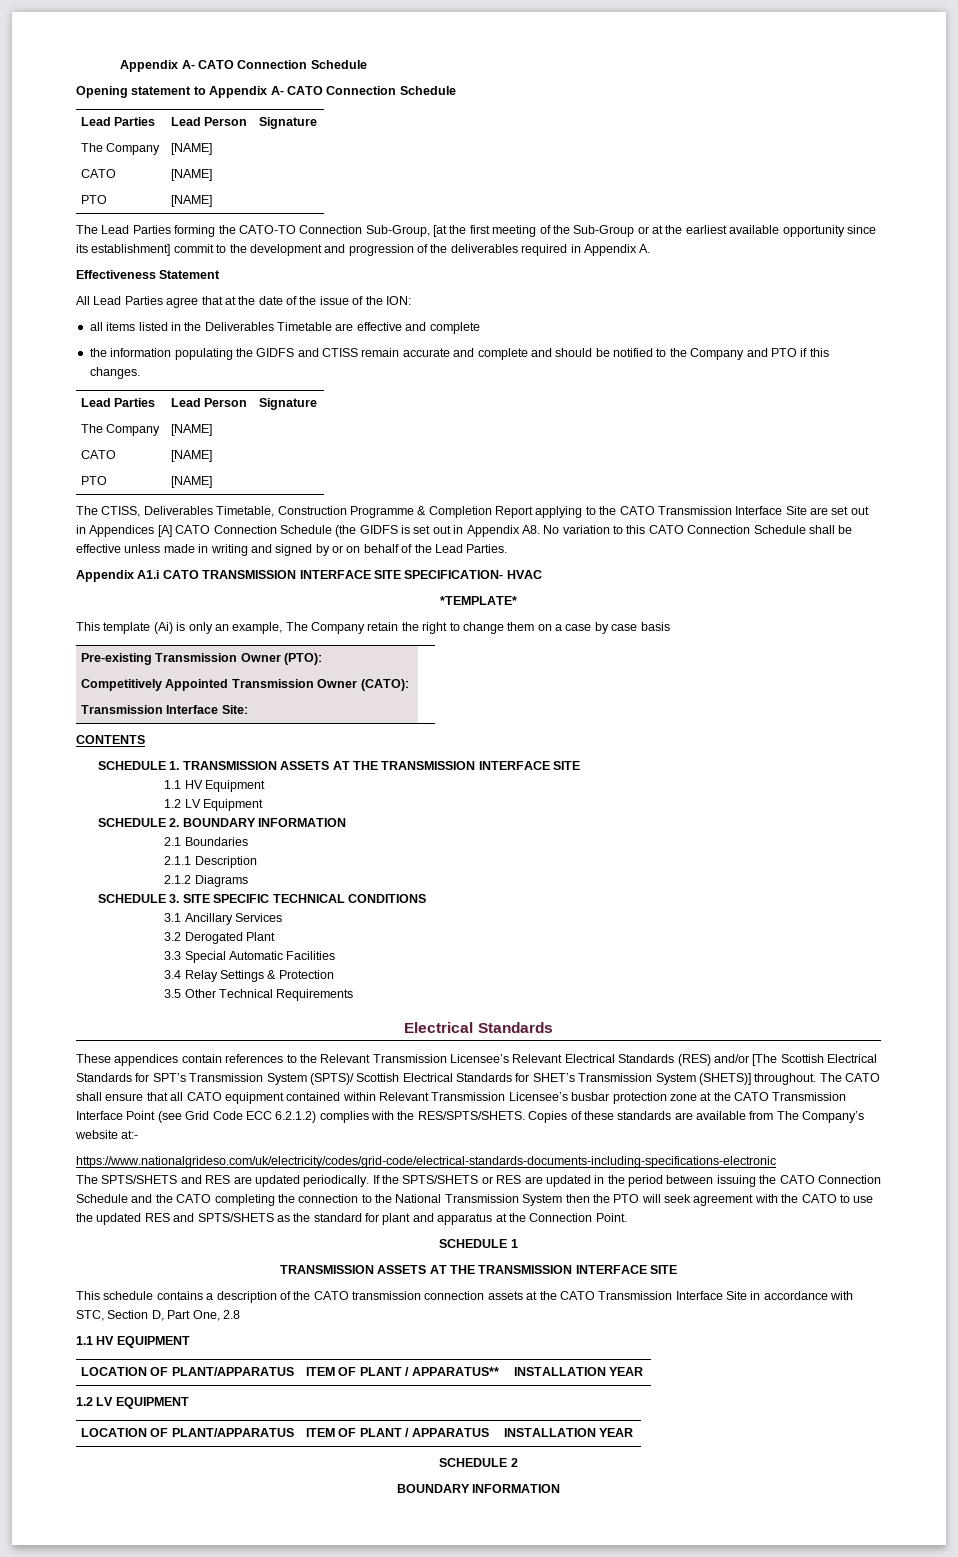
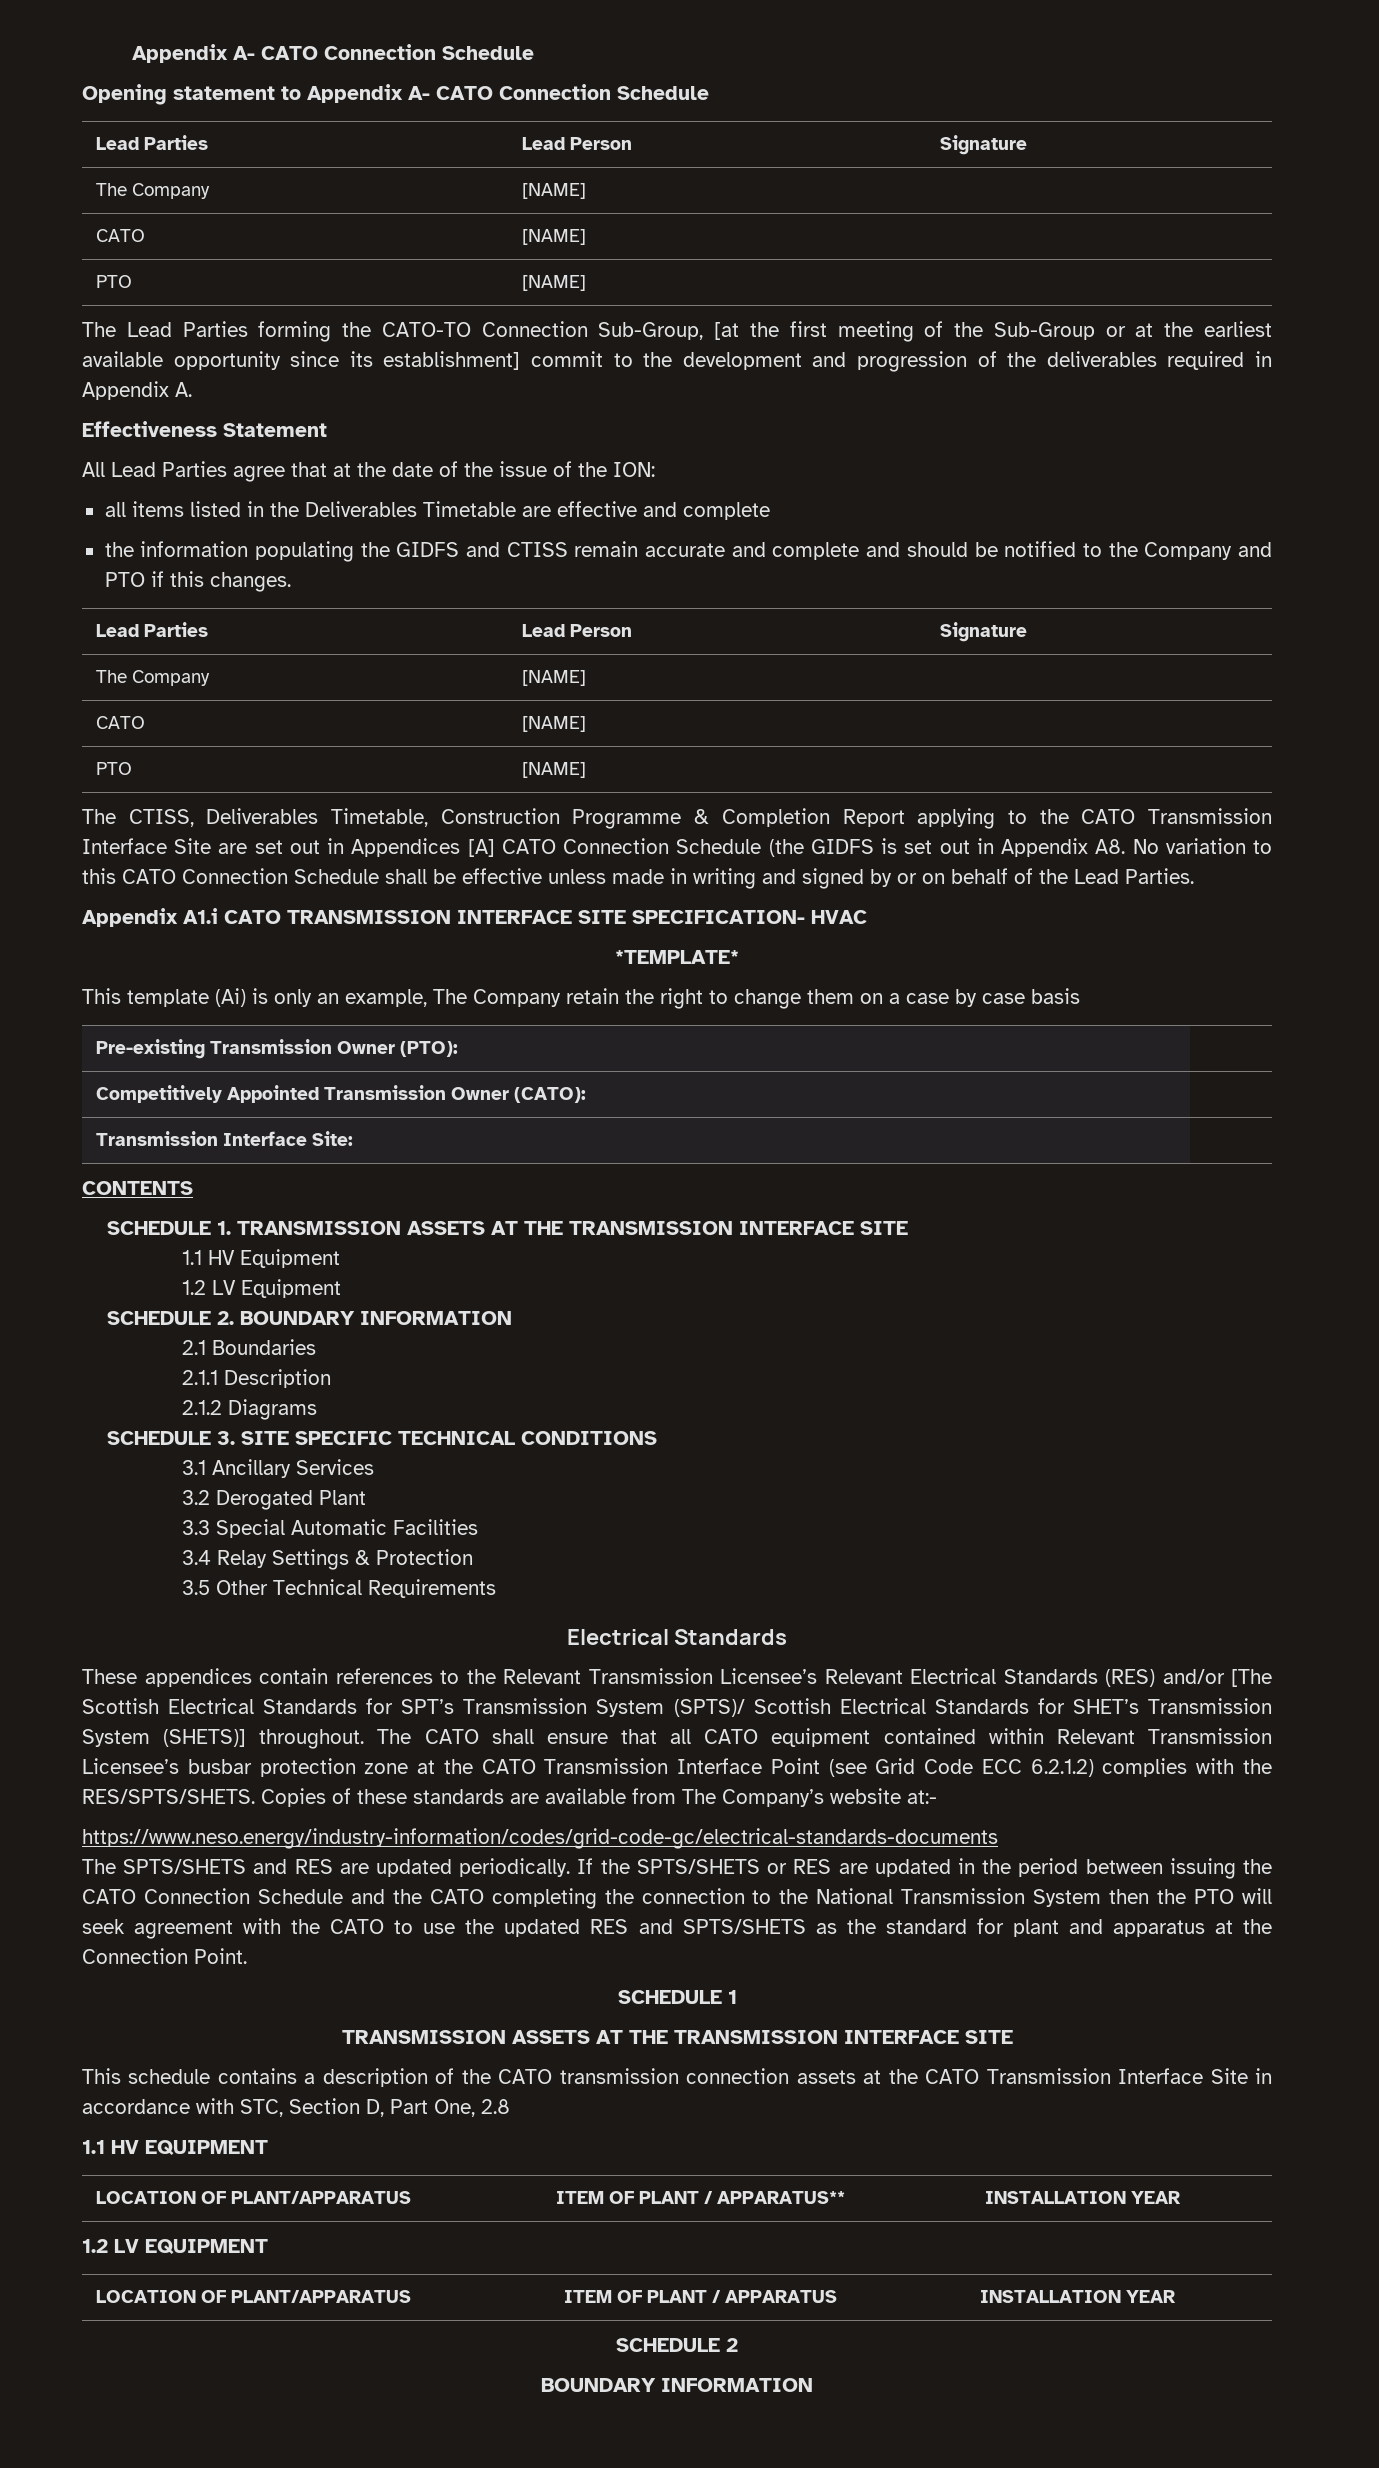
- https://www.nationalgrideso.com/uk/electricity/codes/grid-code/electrical-standards-documents-including-specifications-electronic
+ https://www.neso.energy/industry-information/codes/grid-code-gc/electrical-standards-documents

